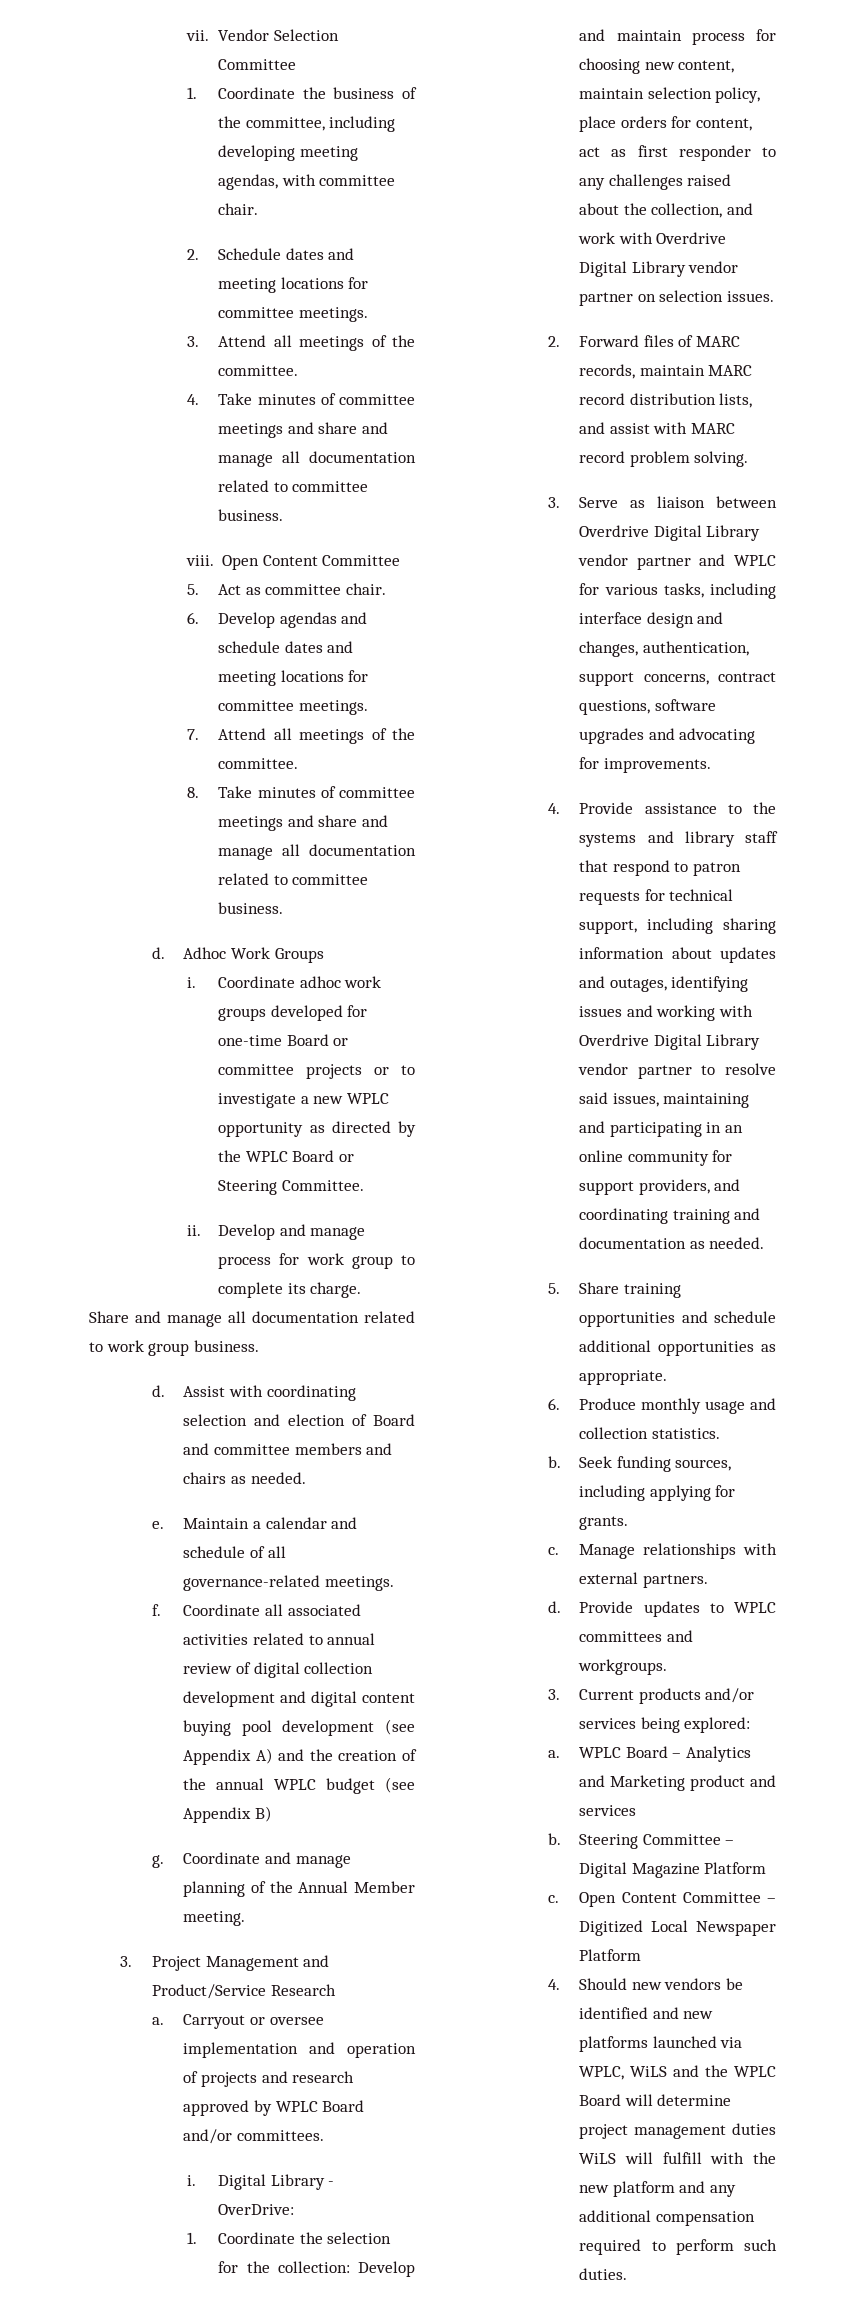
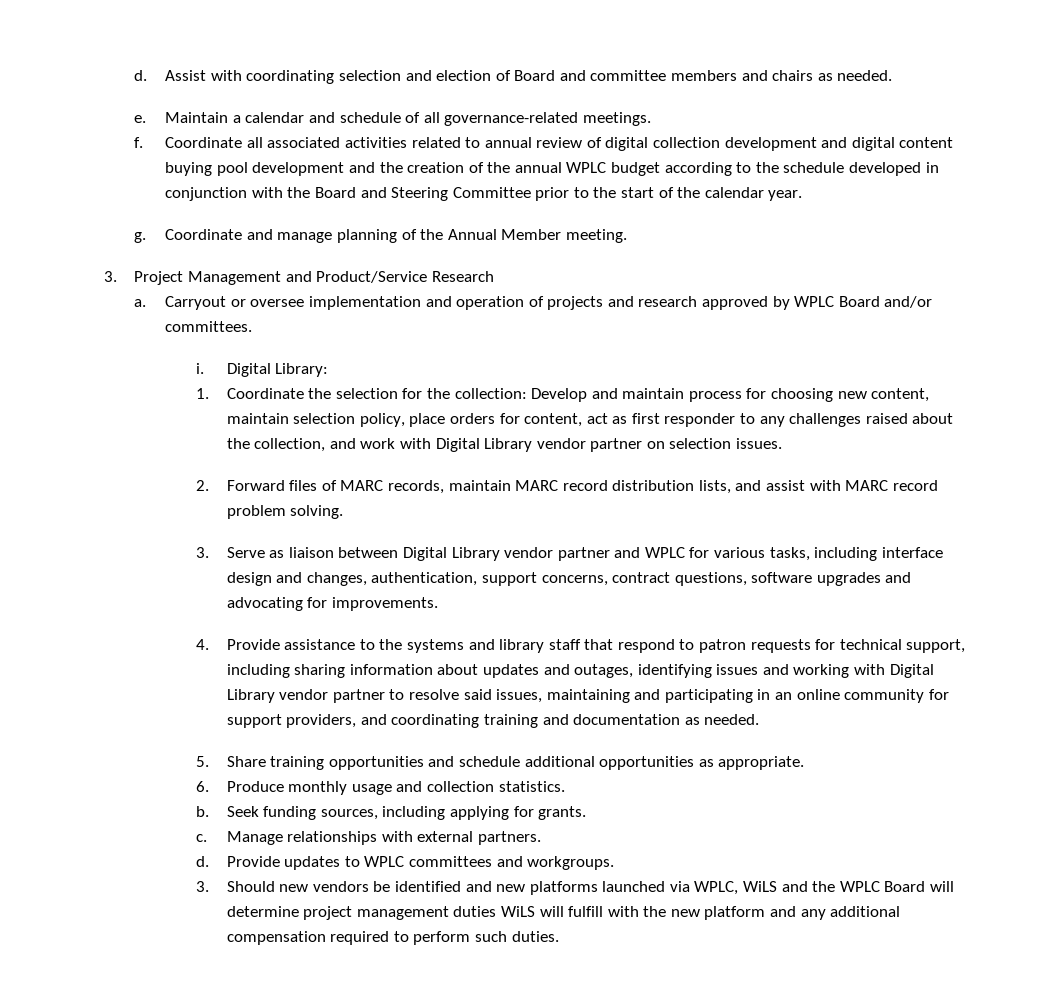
- vii. Vendor Selection Committee
- 1. Coordinate the business of the committee, including developing meeting agendas, with committee chair.
- 2. Schedule dates and meeting locations for committee meetings.
- 3. Attend all meetings of the committee.
- 4. Take minutes of committee meetings and share and manage all documentation related to committee business.
- viii. Open Content Committee
- 5. Act as committee chair.
- 6. Develop agendas and schedule dates and meeting locations for committee meetings.
- 7. Attend all meetings of the committee.
- 8. Take minutes of committee meetings and share and manage all documentation related to committee business.
- d. Adhoc Work Groups
- i. Coordinate adhoc work groups developed for one-time Board or committee projects or to investigate a new WPLC opportunity as directed by the WPLC Board or Steering Committee.
- ii. Develop and manage process for work group to complete its charge.
- Share and manage all documentation related to work group business.
- Coordinate all associated activities related to annual review of digital collection development and digital content buying pool development (see Appendix A) and the creation of the annual WPLC budget (see Appendix B)
+ Coordinate all associated activities related to annual review of digital collection development and digital content buying pool development and the creation of the annual WPLC budget according to the schedule developed in conjunction with the Board and Steering Committee prior to the start of the calendar year.
- Digital Library - OverDrive:
+ Digital Library:
- 1. Coordinate the selection for the collection: Develop and maintain process for choosing new content, maintain selection policy, place orders for content, act as first responder to any challenges raised about the collection, and work with Overdrive Digital Library vendor partner on selection issues.
+ 1. Coordinate the selection for the collection: Develop and maintain process for choosing new content, maintain selection policy, place orders for content, act as first responder to any challenges raised about the collection, and work with Digital Library vendor partner on selection issues.
- 3. Serve as liaison between Overdrive Digital Library vendor partner and WPLC for various tasks, including interface design and changes, authentication, support concerns, contract questions, software upgrades and advocating for improvements.
+ 3. Serve as liaison between Digital Library vendor partner and WPLC for various tasks, including interface design and changes, authentication, support concerns, contract questions, software upgrades and advocating for improvements.
- 4. Provide assistance to the systems and library staff that respond to patron requests for technical support, including sharing information about updates and outages, identifying issues and working with Overdrive Digital Library vendor partner to resolve said issues, maintaining and participating in an online community for support providers, and coordinating training and documentation as needed.
+ 4. Provide assistance to the systems and library staff that respond to patron requests for technical support, including sharing information about updates and outages, identifying issues and working with Digital Library vendor partner to resolve said issues, maintaining and participating in an online community for support providers, and coordinating training and documentation as needed.
- 3. Current products and/or services being explored:
- a. WPLC Board – Analytics and Marketing product and services
- b. Steering Committee – Digital Magazine Platform
- c. Open Content Committee – Digitized Local Newspaper Platform
- 4. Should new vendors be identified and new platforms launched via WPLC, WiLS and the WPLC Board will determine project management duties WiLS will fulfill with the new platform and any additional compensation required to perform such duties.
+ 3. Should new vendors be identified and new platforms launched via WPLC, WiLS and the WPLC Board will determine project management duties WiLS will fulfill with the new platform and any additional compensation required to perform such duties.

